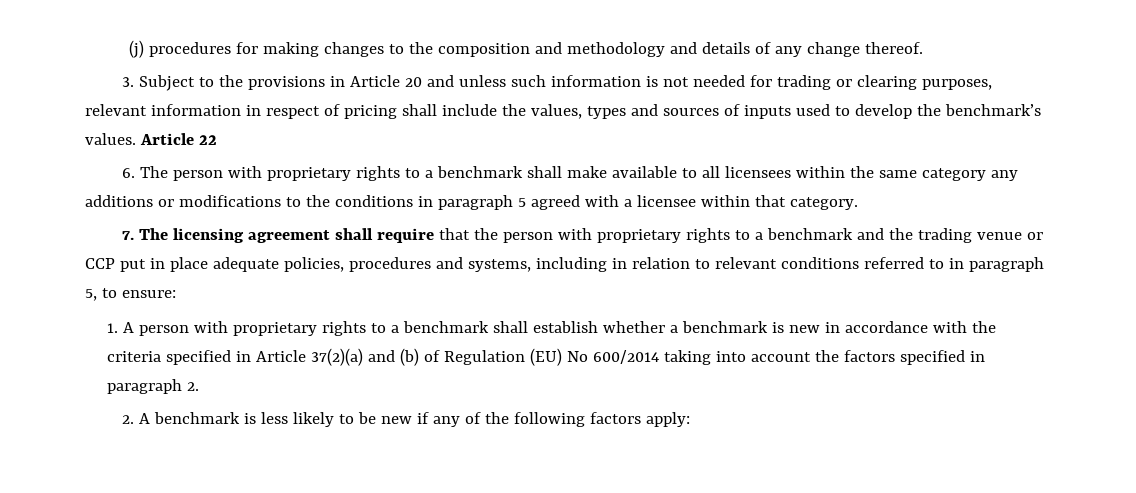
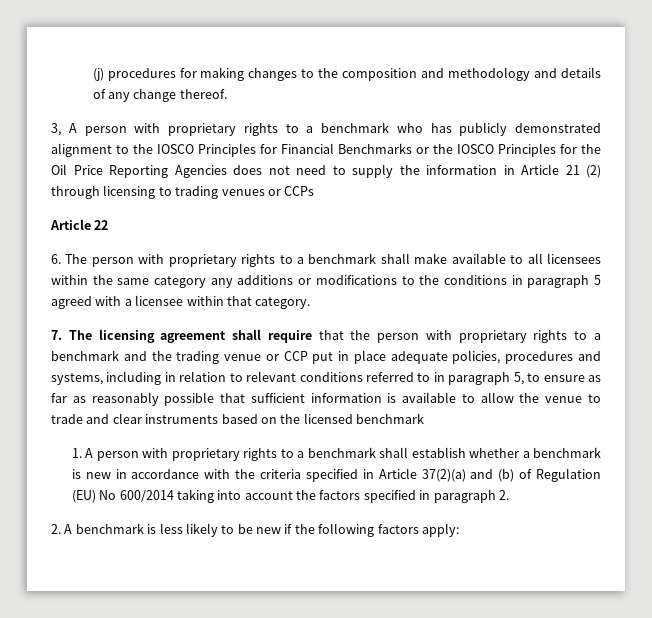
- 3. Subject to the provisions in Article 20 and unless such information is not needed for trading or clearing purposes, relevant information in respect of pricing shall include the values, types and sources of inputs used to develop the benchmark’s values. Article 22
+ 3, A person with proprietary rights to a benchmark who has publicly demonstrated alignment to the IOSCO Principles for Financial Benchmarks or the IOSCO Principles for the Oil Price Reporting Agencies does not need to supply the information in Article 21 (2) through licensing to trading venues or CCPs
+ Article 22
- 7. The licensing agreement shall require that the person with proprietary rights to a benchmark and the trading venue or CCP put in place adequate policies, procedures and systems, including in relation to relevant conditions referred to in paragraph 5, to ensure:
+ 7. The licensing agreement shall require that the person with proprietary rights to a benchmark and the trading venue or CCP put in place adequate policies, procedures and systems, including in relation to relevant conditions referred to in paragraph 5, to ensure as far as reasonably possible that sufficient information is available to allow the venue to trade and clear instruments based on the licensed benchmark
- 2. A benchmark is less likely to be new if any of the following factors apply:
+ 2. A benchmark is less likely to be new if the following factors apply:

